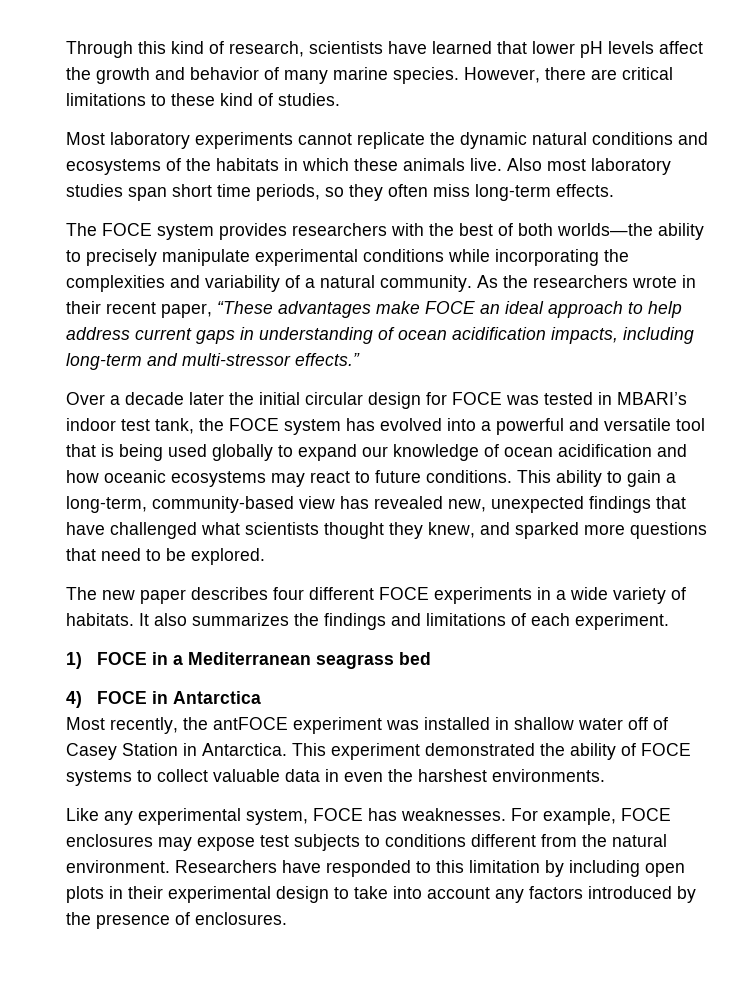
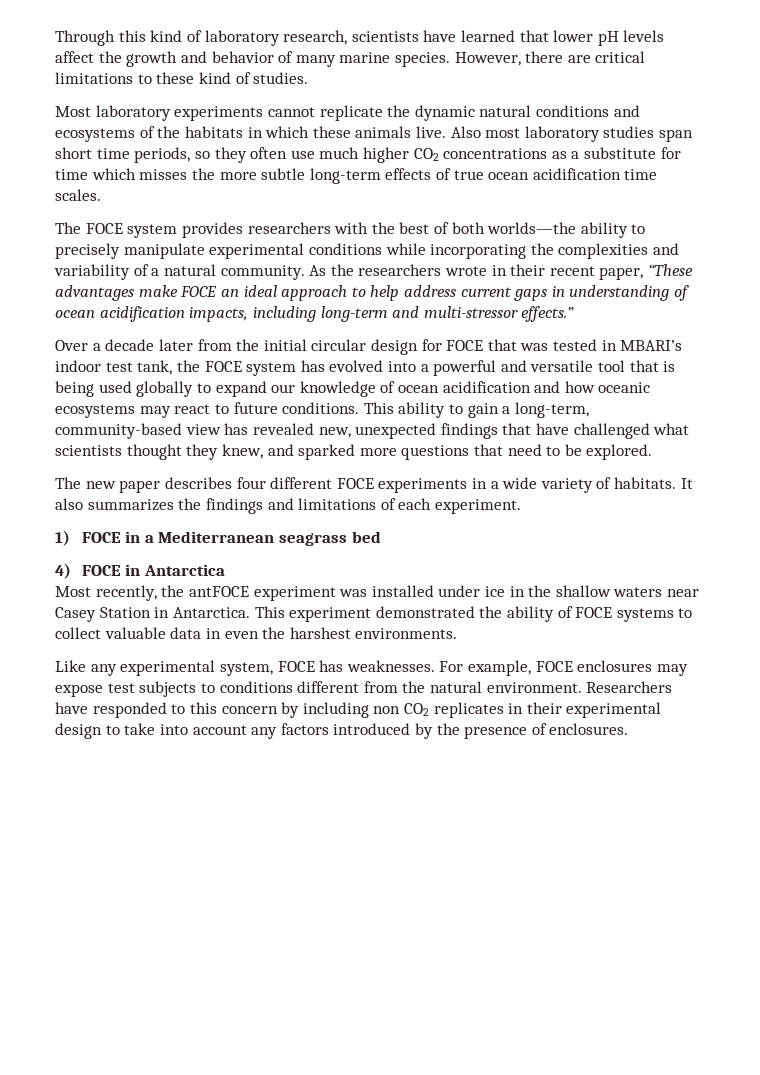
- Through this kind of research, scientists have learned that lower pH levels affect the growth and behavior of many marine species.
+ Through this kind of laboratory research, scientists have learned that lower pH levels affect the growth and behavior of many marine species.
- Also most laboratory studies span short time periods, so they often miss long-term effects.
+ Also most laboratory studies span short time periods, so they often use much higher CO2 concentrations as a substitute for time which misses the more subtle long-term effects of true ocean acidification time scales.
- Over a decade later the initial circular design for FOCE was tested in MBARI’s indoor test tank, the FOCE system has evolved into a powerful and versatile tool that is being used globally to expand our knowledge of ocean acidification and how oceanic ecosystems may react to future conditions.
+ Over a decade later from the initial circular design for FOCE that was tested in MBARI’s indoor test tank, the FOCE system has evolved into a powerful and versatile tool that is being used globally to expand our knowledge of ocean acidification and how oceanic ecosystems may react to future conditions.
- Most recently, the antFOCE experiment was installed in shallow water off of Casey Station in Antarctica.
+ Most recently, the antFOCE experiment was installed under ice in the shallow waters near Casey Station in Antarctica.
- Researchers have responded to this limitation by including open plots in their experimental design to take into account any factors introduced by the presence of enclosures.
+ Researchers have responded to this concern by including non CO2 replicates in their experimental design to take into account any factors introduced by the presence of enclosures.

